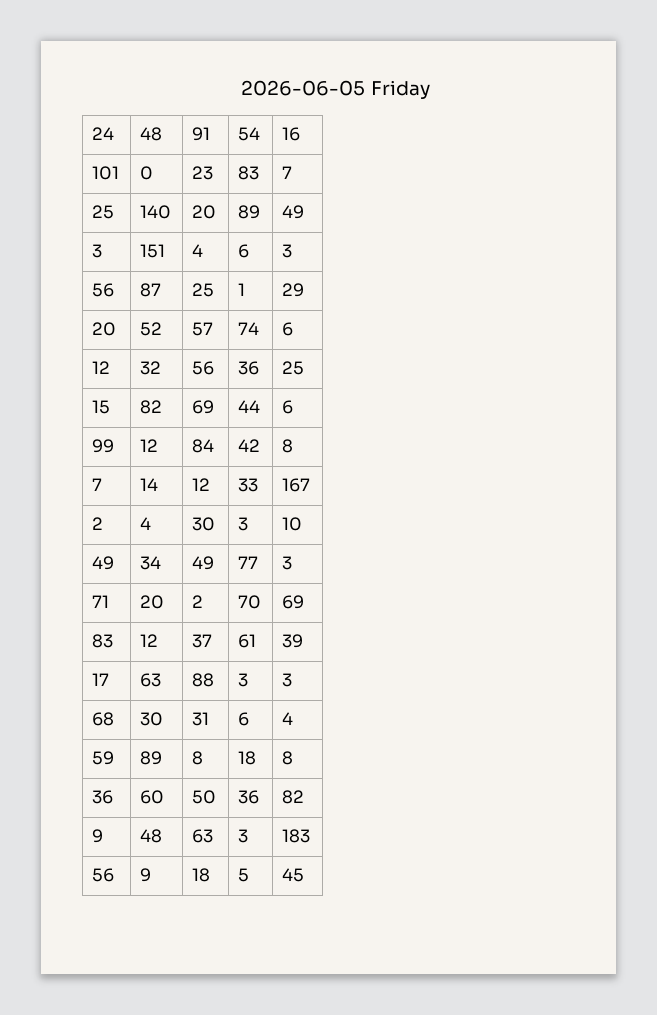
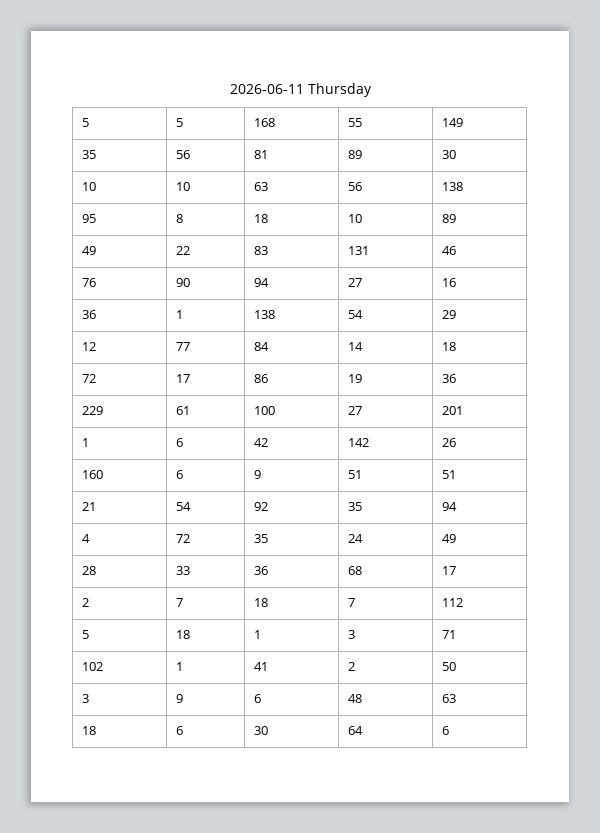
- 2026-06-05 Friday
- 24 | 48 | 91 | 54 | 16
- 101 | 0 | 23 | 83 | 7
- 25 | 140 | 20 | 89 | 49
- 3 | 151 | 4 | 6 | 3
- 56 | 87 | 25 | 1 | 29
- 20 | 52 | 57 | 74 | 6
- 12 | 32 | 56 | 36 | 25
- 15 | 82 | 69 | 44 | 6
- 99 | 12 | 84 | 42 | 8
- 7 | 14 | 12 | 33 | 167
- 2 | 4 | 30 | 3 | 10
- 49 | 34 | 49 | 77 | 3
- 71 | 20 | 2 | 70 | 69
- 83 | 12 | 37 | 61 | 39
- 17 | 63 | 88 | 3 | 3
- 68 | 30 | 31 | 6 | 4
- 59 | 89 | 8 | 18 | 8
- 36 | 60 | 50 | 36 | 82
- 9 | 48 | 63 | 3 | 183
- 56 | 9 | 18 | 5 | 45
+ 2026-06-11 Thursday
+ 5 | 5 | 168 | 55 | 149
+ 35 | 56 | 81 | 89 | 30
+ 10 | 10 | 63 | 56 | 138
+ 95 | 8 | 18 | 10 | 89
+ 49 | 22 | 83 | 131 | 46
+ 76 | 90 | 94 | 27 | 16
+ 36 | 1 | 138 | 54 | 29
+ 12 | 77 | 84 | 14 | 18
+ 72 | 17 | 86 | 19 | 36
+ 229 | 61 | 100 | 27 | 201
+ 1 | 6 | 42 | 142 | 26
+ 160 | 6 | 9 | 51 | 51
+ 21 | 54 | 92 | 35 | 94
+ 4 | 72 | 35 | 24 | 49
+ 28 | 33 | 36 | 68 | 17
+ 2 | 7 | 18 | 7 | 112
+ 5 | 18 | 1 | 3 | 71
+ 102 | 1 | 41 | 2 | 50
+ 3 | 9 | 6 | 48 | 63
+ 18 | 6 | 30 | 64 | 6

